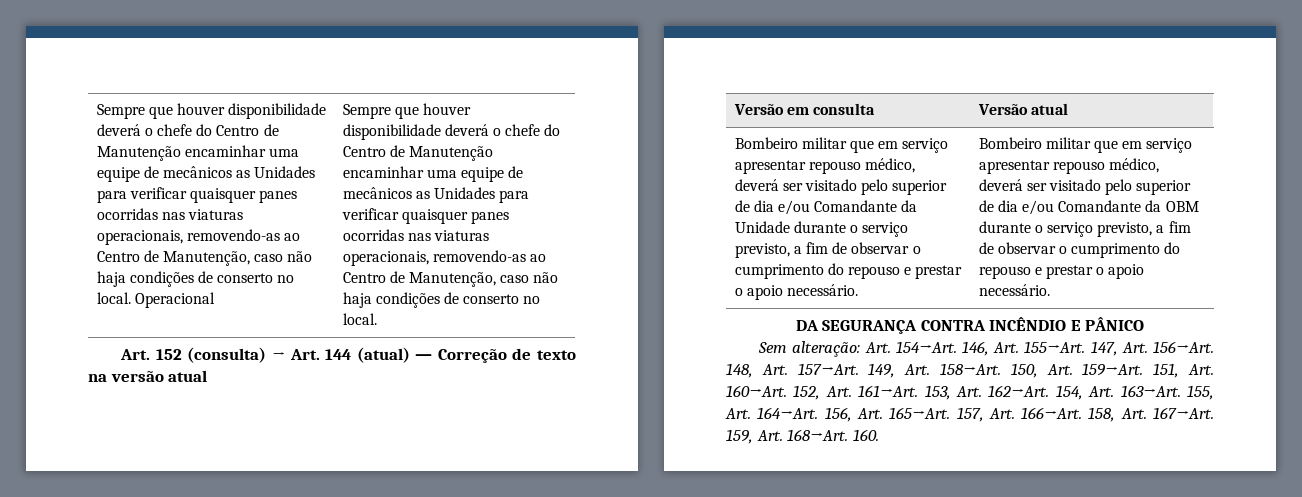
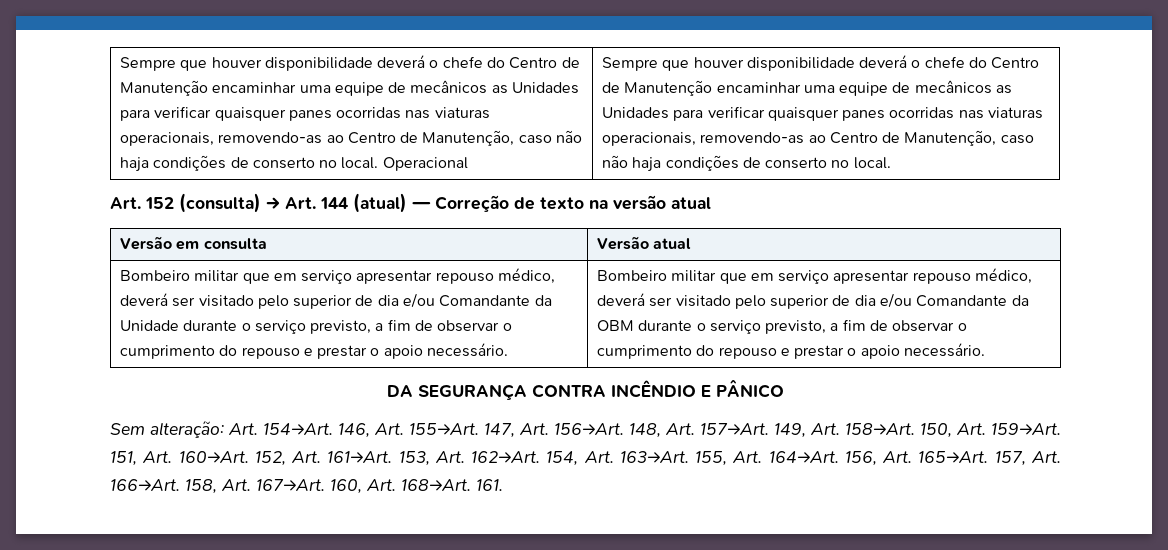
- 159, Art. 168→Art.
+ 160, Art. 168→Art.
- 160.
+ 161.

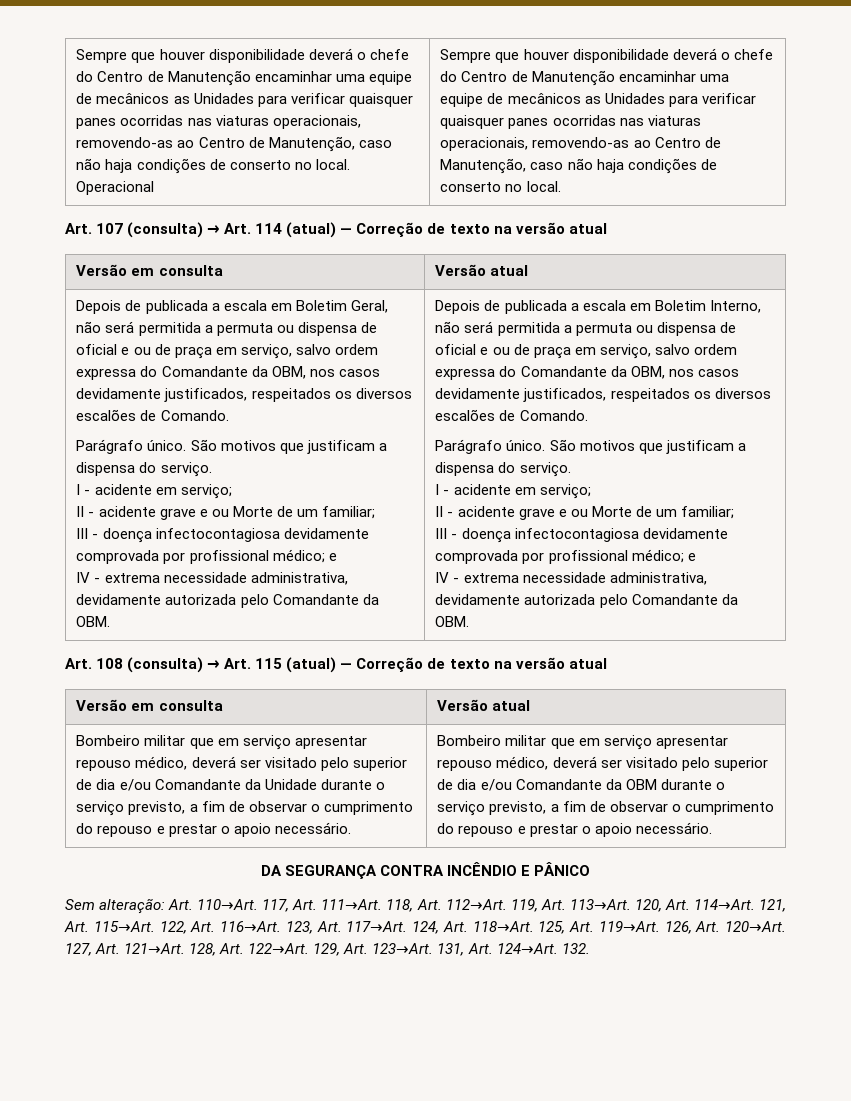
- Art. 152 (consulta) → Art. 144 (atual) — Correção de texto na versão atual
+ Art. 107 (consulta) → Art. 114 (atual) — Correção de texto na versão atual
+ Versão em consulta | Versão atual
+ Depois de publicada a escala em Boletim Geral, não será permitida a permuta ou dispensa de oficial e ou de praça em serviço, salvo ordem expressa do Comandante da OBM, nos casos devidamente justificados, respeitados os diversos escalões de Comando.
+ Parágrafo único. São motivos que justificam a dispensa do serviço.
+ I - acidente em serviço;
+ II - acidente grave e ou Morte de um familiar;
+ III - doença infectocontagiosa devidamente comprovada por profissional médico; e
+ IV - extrema necessidade administrativa, devidamente autorizada pelo Comandante da OBM. | Depois de publicada a escala em Boletim Interno, não será permitida a permuta ou dispensa de oficial e ou de praça em serviço, salvo ordem expressa do Comandante da OBM, nos casos devidamente justificados, respeitados os diversos escalões de Comando.
+ Parágrafo único. São motivos que justificam a dispensa do serviço.
+ I - acidente em serviço;
+ II - acidente grave e ou Morte de um familiar;
+ III - doença infectocontagiosa devidamente comprovada por profissional médico; e
+ IV - extrema necessidade administrativa, devidamente autorizada pelo Comandante da OBM.
+ Art. 108 (consulta) → Art. 115 (atual) — Correção de texto na versão atual
- Sem alteração: Art. 154→Art. 146, Art. 155→Art. 147, Art. 156→Art. 148, Art. 157→Art. 149, Art. 158→Art. 150, Art. 159→Art. 151, Art. 160→Art. 152, Art. 161→Art. 153, Art. 162→Art. 154, Art. 163→Art. 155, Art. 164→Art. 156, Art. 165→Art. 157, Art. 166→Art. 158, Art. 167→Art. 160, Art. 168→Art. 161.
+ Sem alteração: Art. 110→Art. 117, Art. 111→Art. 118, Art. 112→Art. 119, Art. 113→Art. 120, Art. 114→Art. 121, Art. 115→Art. 122, Art. 116→Art. 123, Art. 117→Art. 124, Art. 118→Art. 125, Art. 119→Art. 126, Art. 120→Art. 127, Art. 121→Art. 128, Art. 122→Art. 129, Art. 123→Art. 131, Art. 124→Art. 132.

